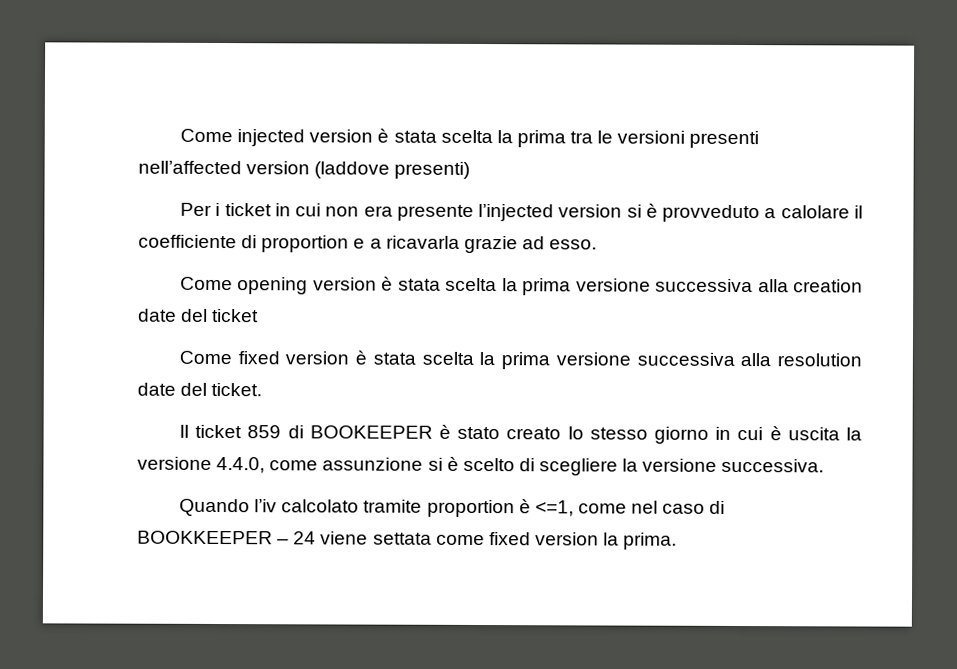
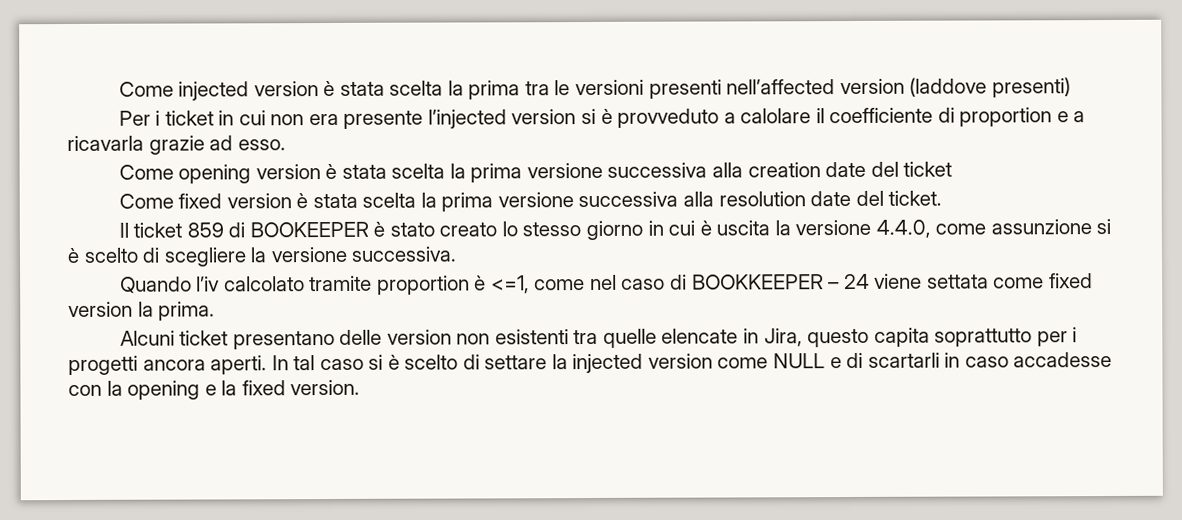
+ Alcuni ticket presentano delle version non esistenti tra quelle elencate in Jira, questo capita soprattutto per i progetti ancora aperti. In tal caso si è scelto di settare la injected version come NULL e di scartarli in caso accadesse con la opening e la fixed version.

